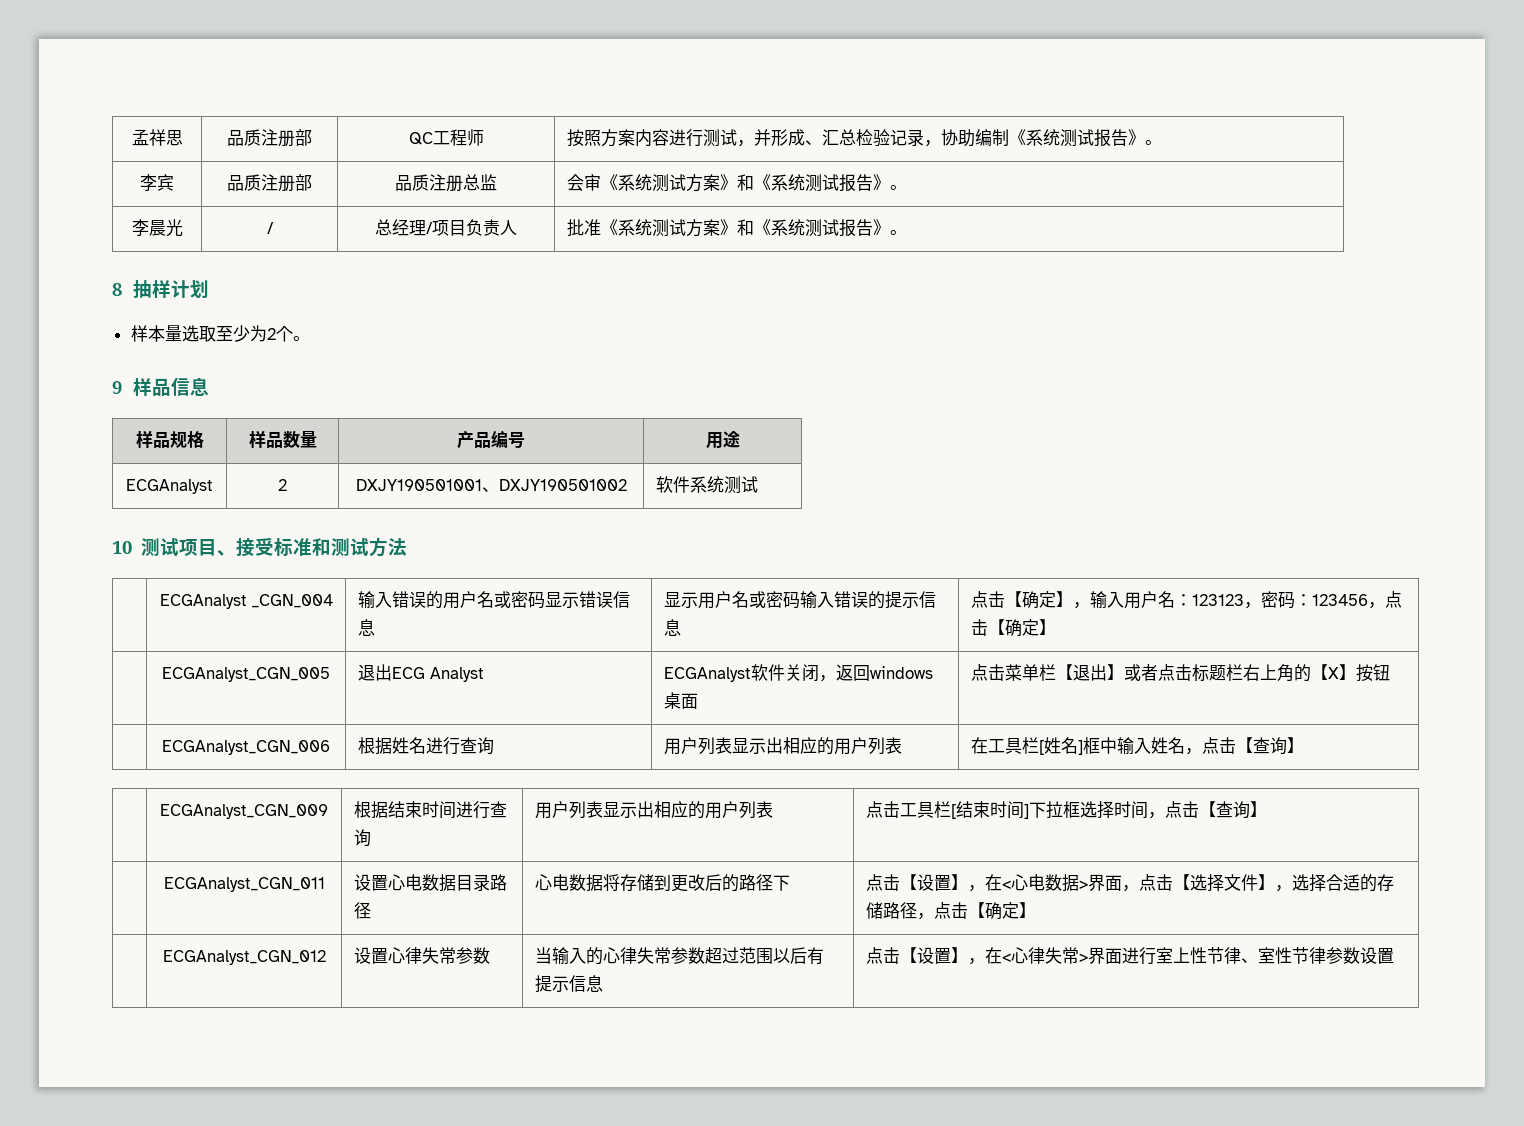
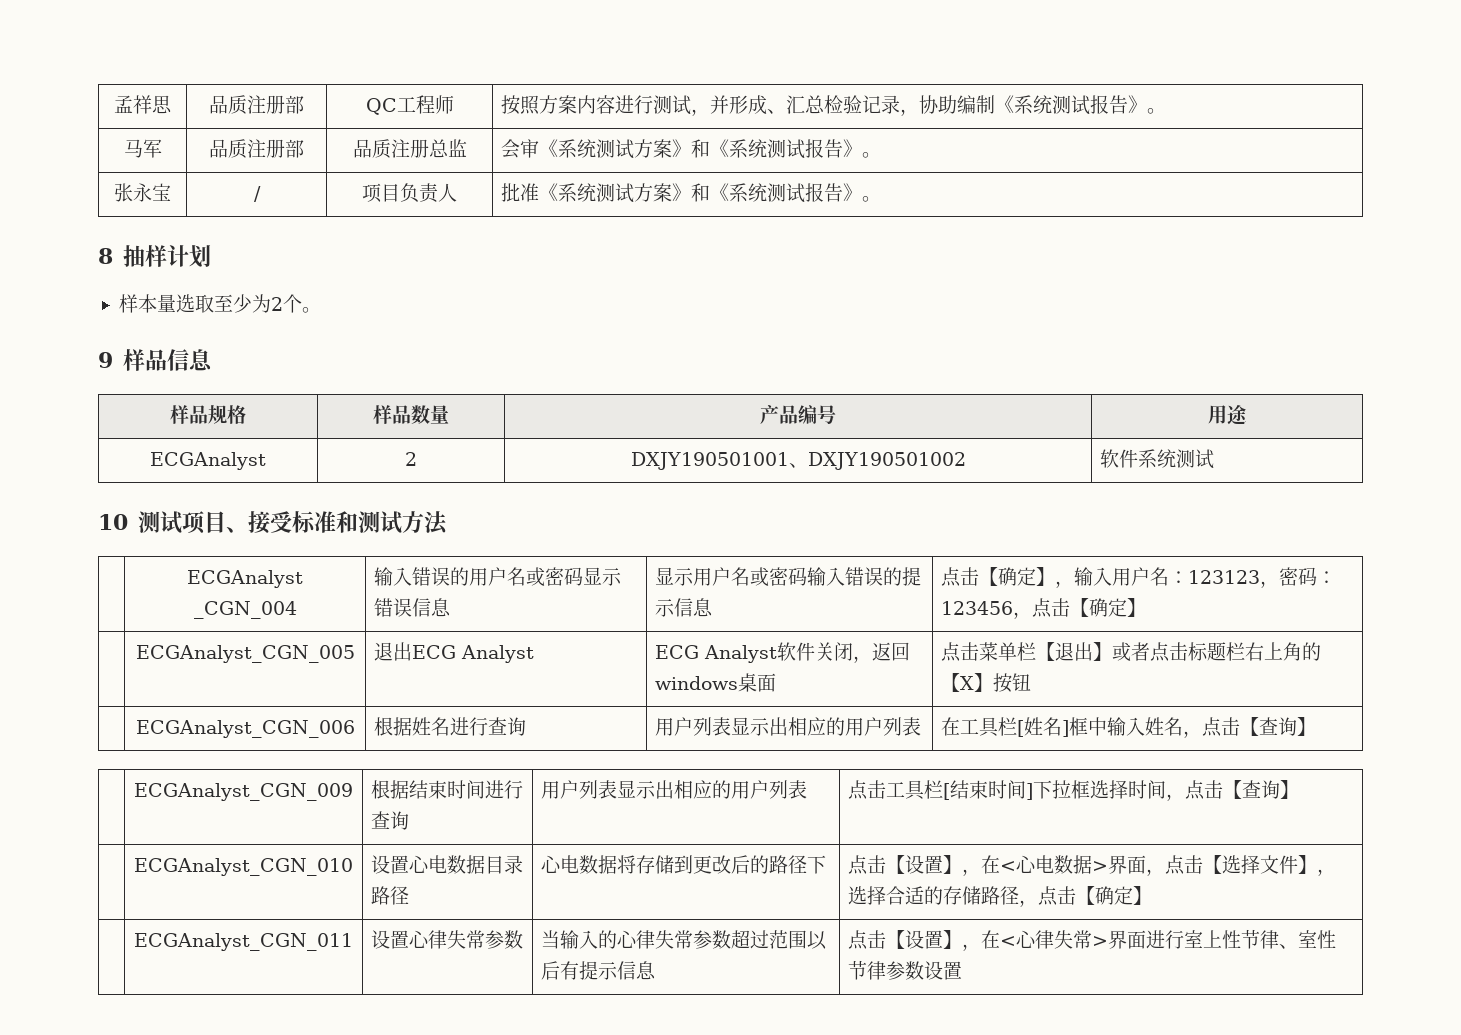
- 李宾 | 品质注册部 | 品质注册总监 | 会审《系统测试方案》和《系统测试报告》。
+ 马军 | 品质注册部 | 品质注册总监 | 会审《系统测试方案》和《系统测试报告》。
- 李晨光 | / | 总经理/项目负责人 | 批准《系统测试方案》和《系统测试报告》。
+ 张永宝 | / | 项目负责人 | 批准《系统测试方案》和《系统测试报告》。
- | ECGAnalyst_CGN_005 | 退出ECG Analyst | ECGAnalyst软件关闭，返回windows桌面 | 点击菜单栏【退出】或者点击标题栏右上角的【X】按钮
+ | ECGAnalyst_CGN_005 | 退出ECG Analyst | ECG Analyst软件关闭，返回windows桌面 | 点击菜单栏【退出】或者点击标题栏右上角的【X】按钮
- | ECGAnalyst_CGN_011 | 设置心电数据目录路径 | 心电数据将存储到更改后的路径下 | 点击【设置】，在<心电数据>界面，点击【选择文件】，选择合适的存储路径，点击【确定】
+ | ECGAnalyst_CGN_010 | 设置心电数据目录路径 | 心电数据将存储到更改后的路径下 | 点击【设置】，在<心电数据>界面，点击【选择文件】，选择合适的存储路径，点击【确定】
- | ECGAnalyst_CGN_012 | 设置心律失常参数 | 当输入的心律失常参数超过范围以后有提示信息 | 点击【设置】，在<心律失常>界面进行室上性节律、室性节律参数设置
+ | ECGAnalyst_CGN_011 | 设置心律失常参数 | 当输入的心律失常参数超过范围以后有提示信息 | 点击【设置】，在<心律失常>界面进行室上性节律、室性节律参数设置

